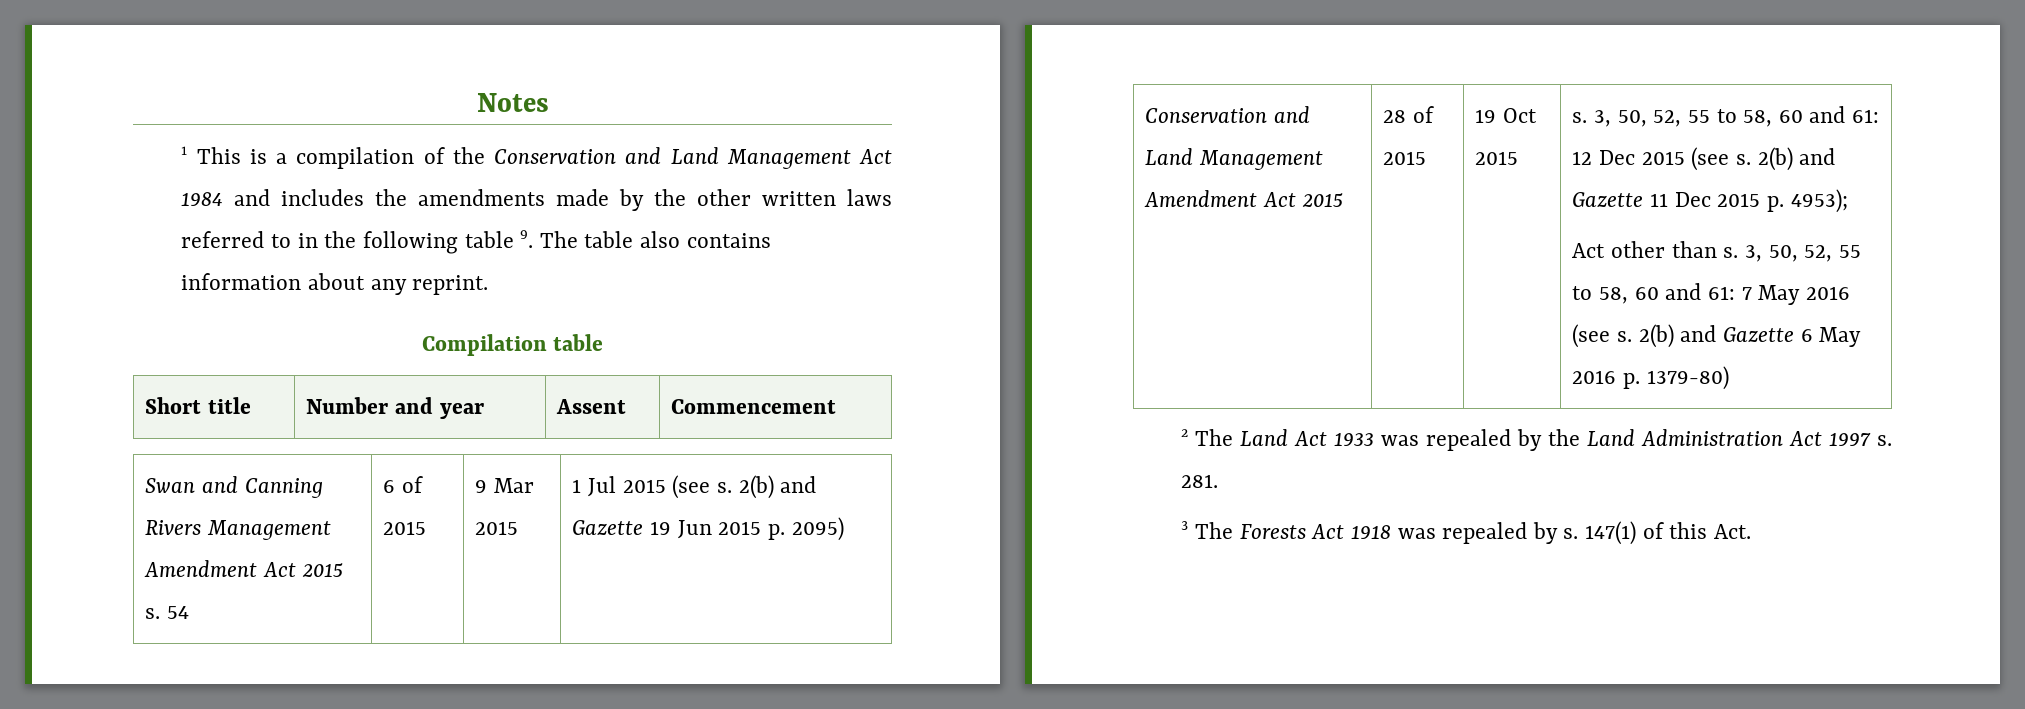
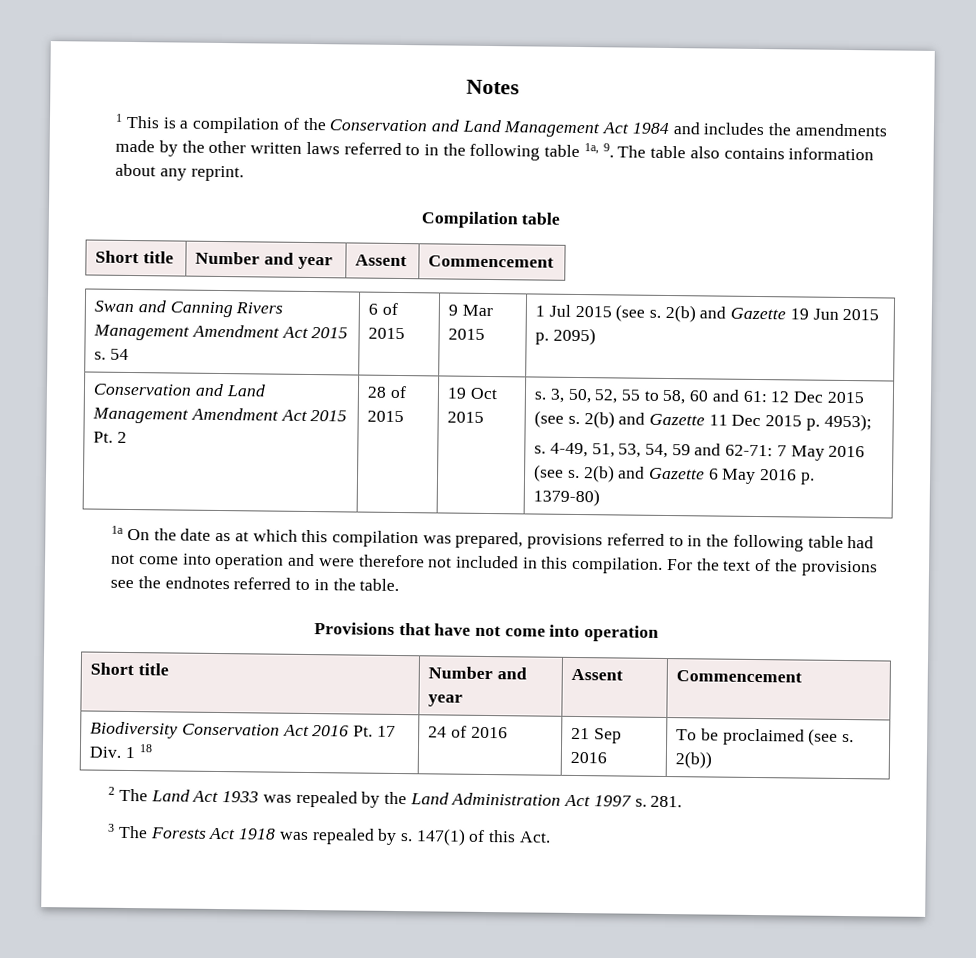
- 1 This is a compilation of the Conservation and Land Management Act 1984 and includes the amendments made by the other written laws referred to in the following table 9. The table also contains information about any reprint.
+ 1 This is a compilation of the Conservation and Land Management Act 1984 and includes the amendments made by the other written laws referred to in the following table 1a, 9. The table also contains information about any reprint.
- Conservation and Land Management Amendment Act 2015
+ Conservation and Land Management Amendment Act 2015 Pt. 2
- Act other than s. 3, 50, 52, 55 to 58, 60 and 61: 7 May 2016 (see s.
+ s. 4-49, 51, 53, 54, 59 and 62-71: 7 May 2016 (see s.
+ 1a On the date as at which this compilation was prepared, provisions referred to in the following table had not come into operation and were therefore not included in this compilation. For the text of the provisions see the endnotes referred to in the table.
+ Provisions that have not come into operation
+ Short title | Number and year | Assent | Commencement
+ Biodiversity Conservation Act 2016 Pt. 17 Div. 1 18 | 24 of 2016 | 21 Sep 2016 | To be proclaimed (see s. 2(b))

